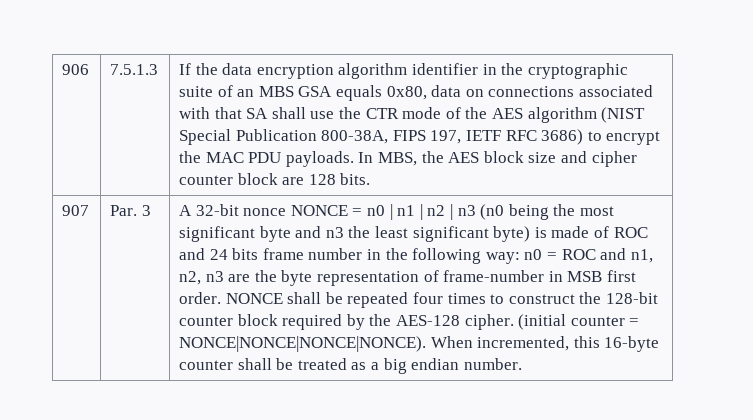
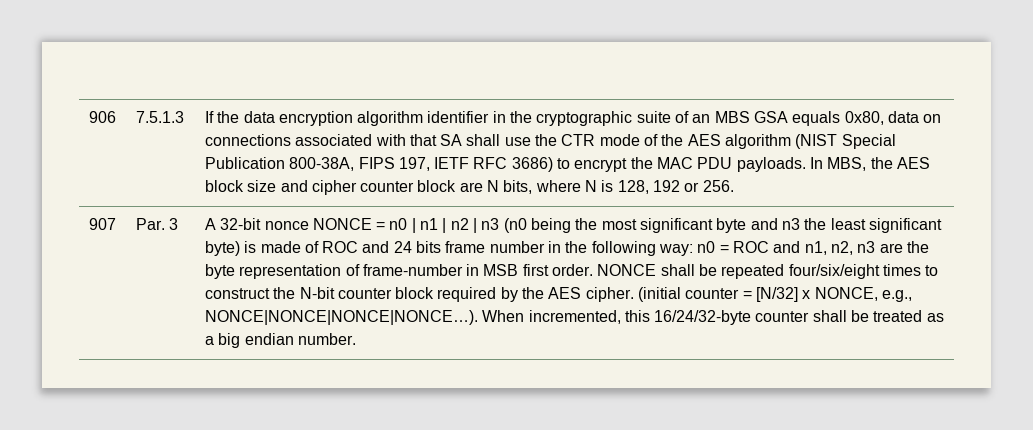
- In MBS, the AES block size and cipher counter block are 128 bits.
+ In MBS, the AES block size and cipher counter block are N bits, where N is 128, 192 or 256.
- NONCE shall be repeated four times to construct the 128-bit counter block required by the AES-128 cipher.
+ NONCE shall be repeated four/six/eight times to construct the N-bit counter block required by the AES cipher.
- (initial counter = NONCE|NONCE|NONCE|NONCE).
+ (initial counter = [N/32] x NONCE, e.g., NONCE|NONCE|NONCE|NONCE…).
- When incremented, this 16-byte counter shall be treated as a big endian number.
+ When incremented, this 16/24/32-byte counter shall be treated as a big endian number.

